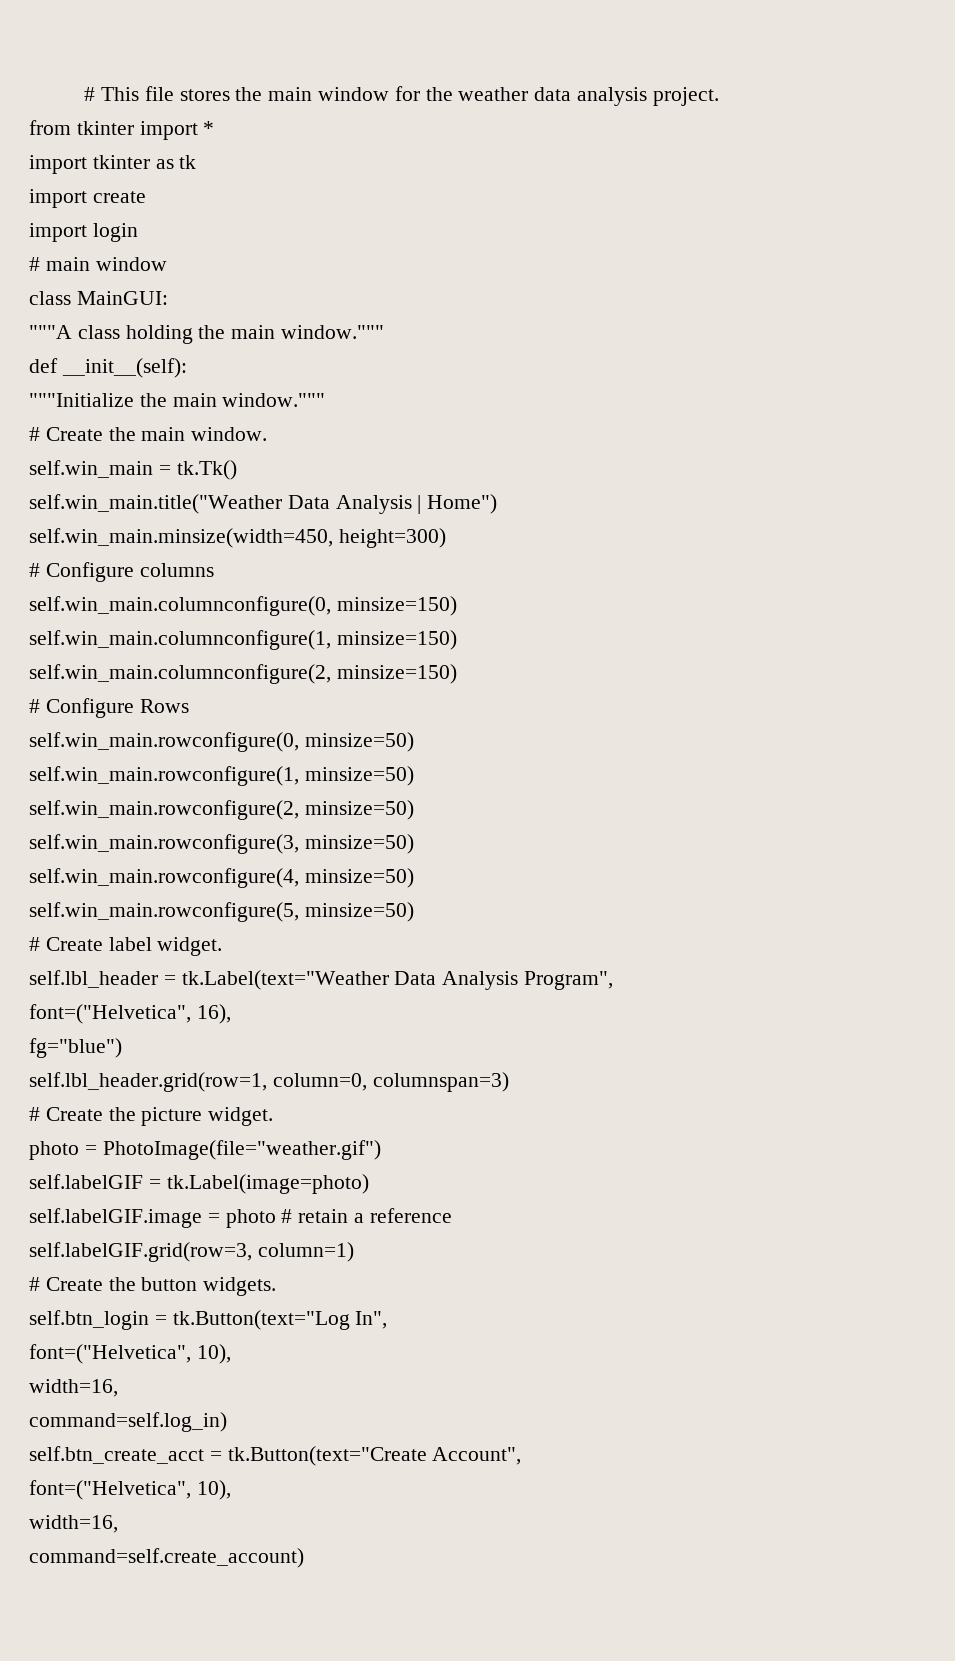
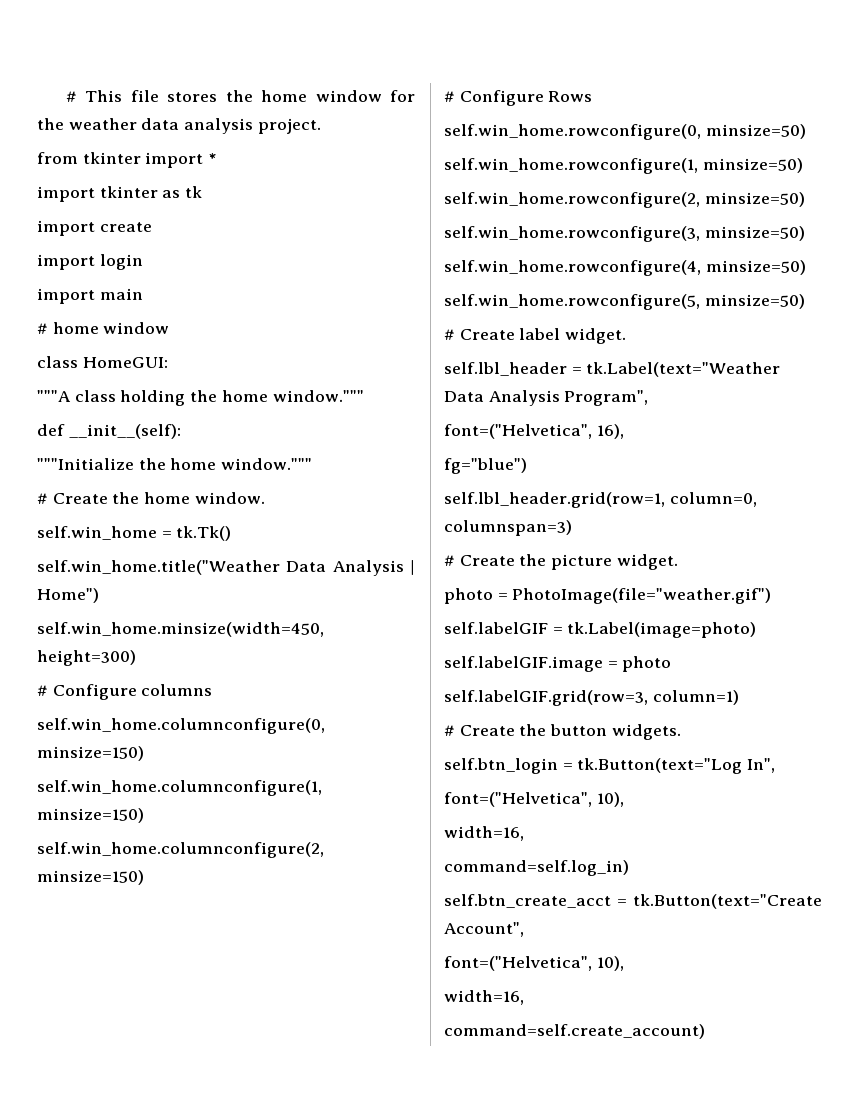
- # This file stores the main window for the weather data analysis project.
+ # This file stores the home window for the weather data analysis project.
- # main window
+ import main
+ # home window
- class MainGUI:
+ class HomeGUI:
- """A class holding the main window."""
+ """A class holding the home window."""
- """Initialize the main window."""
+ """Initialize the home window."""
- # Create the main window.
+ # Create the home window.
- self.win_main = tk.Tk()
+ self.win_home = tk.Tk()
- self.win_main.title("Weather Data Analysis | Home")
+ self.win_home.title("Weather Data Analysis | Home")
- self.win_main.minsize(width=450, height=300)
+ self.win_home.minsize(width=450, height=300)
- self.win_main.columnconfigure(0, minsize=150)
- self.win_main.columnconfigure(1, minsize=150)
- self.win_main.columnconfigure(2, minsize=150)
+ self.win_home.columnconfigure(0, minsize=150)
+ self.win_home.columnconfigure(1, minsize=150)
+ self.win_home.columnconfigure(2, minsize=150)
- self.win_main.rowconfigure(0, minsize=50)
- self.win_main.rowconfigure(1, minsize=50)
- self.win_main.rowconfigure(2, minsize=50)
- self.win_main.rowconfigure(3, minsize=50)
- self.win_main.rowconfigure(4, minsize=50)
- self.win_main.rowconfigure(5, minsize=50)
+ self.win_home.rowconfigure(0, minsize=50)
+ self.win_home.rowconfigure(1, minsize=50)
+ self.win_home.rowconfigure(2, minsize=50)
+ self.win_home.rowconfigure(3, minsize=50)
+ self.win_home.rowconfigure(4, minsize=50)
+ self.win_home.rowconfigure(5, minsize=50)
- self.labelGIF.image = photo # retain a reference
+ self.labelGIF.image = photo

